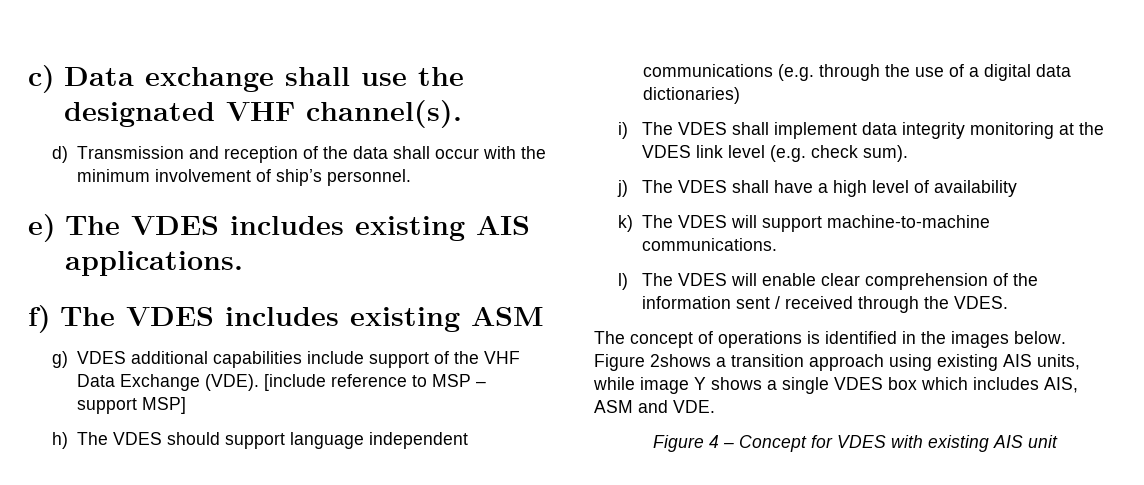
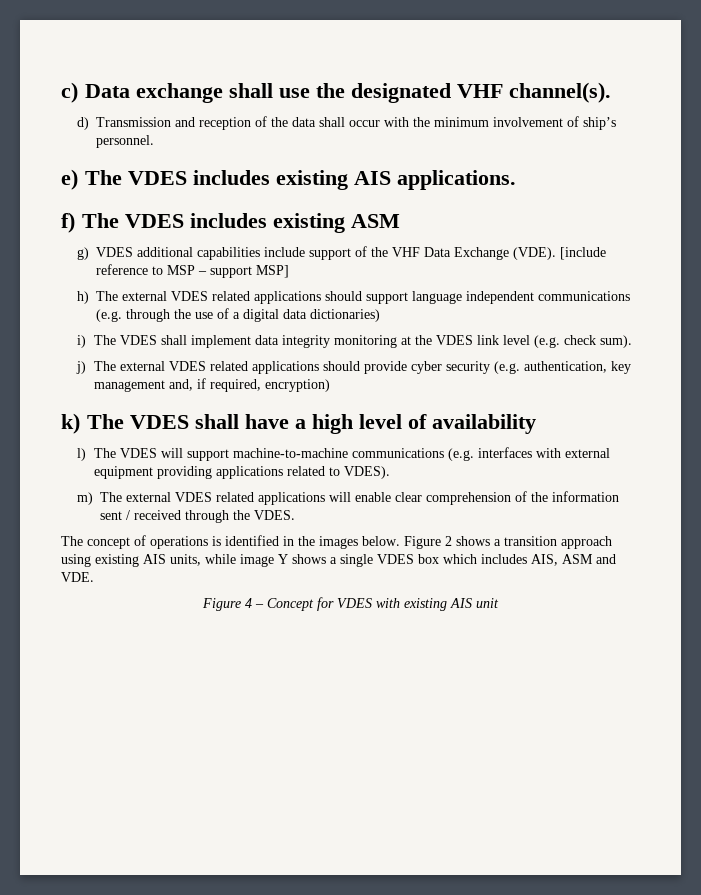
- h) The VDES should support language independent communications (e.g. through the use of a digital data dictionaries)
+ h) The external VDES related applications should support language independent communications (e.g. through the use of a digital data dictionaries)
- j) The VDES shall have a high level of availability
+ j) The external VDES related applications should provide cyber security (e.g. authentication, key management and, if required, encryption)
+ k) The VDES shall have a high level of availability
- k) The VDES will support machine-to-machine communications.
- l) The VDES will enable clear comprehension of the information sent / received through the VDES.
+ l) The VDES will support machine-to-machine communications (e.g. interfaces with external equipment providing applications related to VDES).
+ m) The external VDES related applications will enable clear comprehension of the information sent / received through the VDES.
- Figure 2shows a transition approach using existing AIS units, while image Y shows a single VDES box which includes AIS, ASM and VDE.
+ Figure 2 shows a transition approach using existing AIS units, while image Y shows a single VDES box which includes AIS, ASM and VDE.

